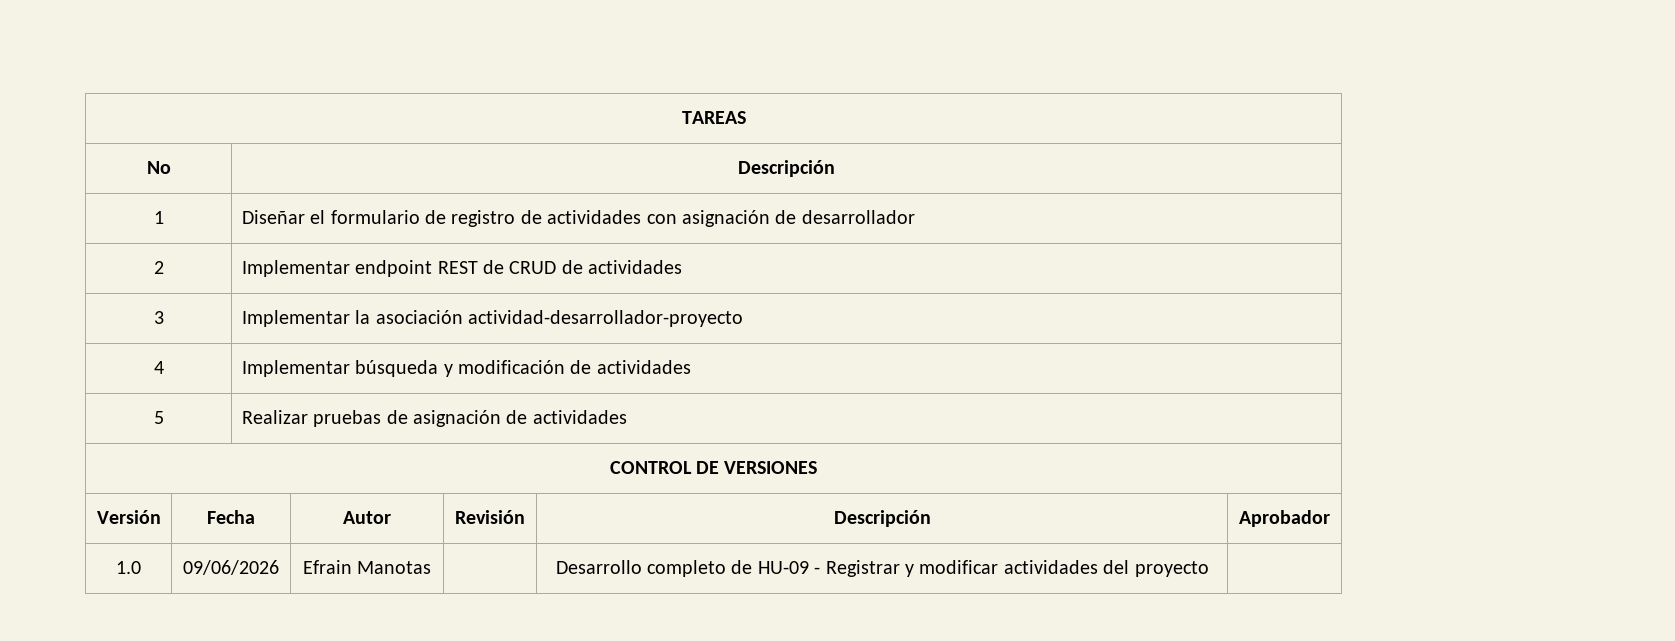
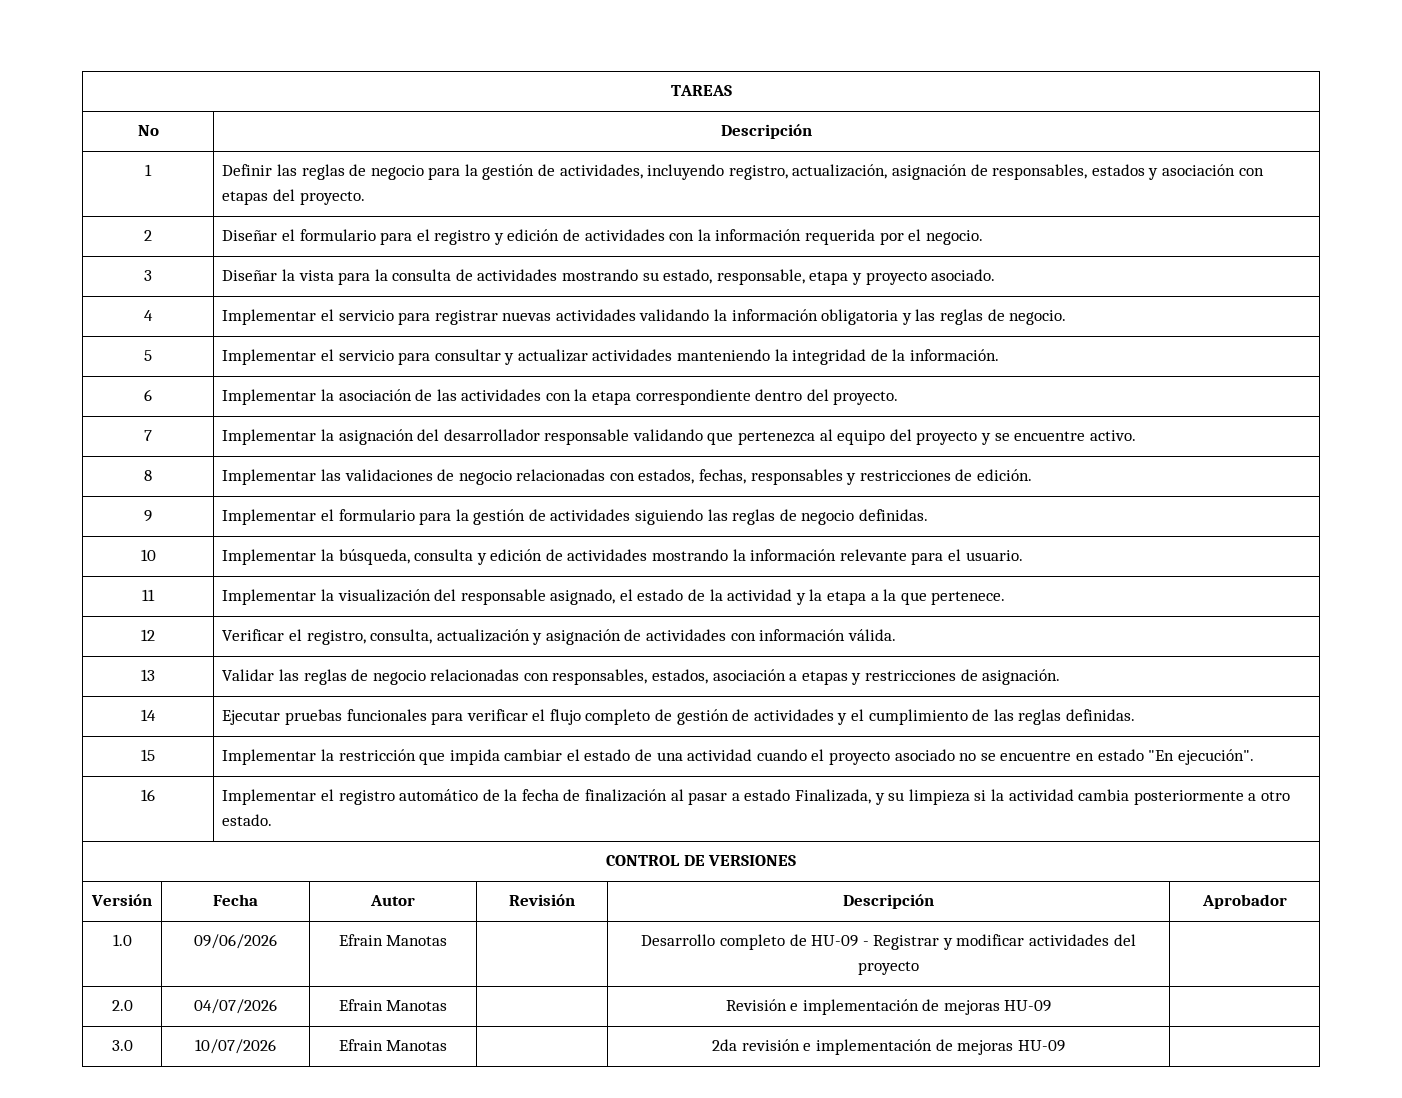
- 1 | Diseñar el formulario de registro de actividades con asignación de desarrollador
- 2 | Implementar endpoint REST de CRUD de actividades
- 3 | Implementar la asociación actividad-desarrollador-proyecto
- 4 | Implementar búsqueda y modificación de actividades
- 5 | Realizar pruebas de asignación de actividades
+ 1 | Definir las reglas de negocio para la gestión de actividades, incluyendo registro, actualización, asignación de responsables, estados y asociación con etapas del proyecto.
+ 2 | Diseñar el formulario para el registro y edición de actividades con la información requerida por el negocio.
+ 3 | Diseñar la vista para la consulta de actividades mostrando su estado, responsable, etapa y proyecto asociado.
+ 4 | Implementar el servicio para registrar nuevas actividades validando la información obligatoria y las reglas de negocio.
+ 5 | Implementar el servicio para consultar y actualizar actividades manteniendo la integridad de la información.
+ 6 | Implementar la asociación de las actividades con la etapa correspondiente dentro del proyecto.
+ 7 | Implementar la asignación del desarrollador responsable validando que pertenezca al equipo del proyecto y se encuentre activo.
+ 8 | Implementar las validaciones de negocio relacionadas con estados, fechas, responsables y restricciones de edición.
+ 9 | Implementar el formulario para la gestión de actividades siguiendo las reglas de negocio definidas.
+ 10 | Implementar la búsqueda, consulta y edición de actividades mostrando la información relevante para el usuario.
+ 11 | Implementar la visualización del responsable asignado, el estado de la actividad y la etapa a la que pertenece.
+ 12 | Verificar el registro, consulta, actualización y asignación de actividades con información válida.
+ 13 | Validar las reglas de negocio relacionadas con responsables, estados, asociación a etapas y restricciones de asignación.
+ 14 | Ejecutar pruebas funcionales para verificar el flujo completo de gestión de actividades y el cumplimiento de las reglas definidas.
+ 15 | Implementar la restricción que impida cambiar el estado de una actividad cuando el proyecto asociado no se encuentre en estado "En ejecución".
+ 16 | Implementar el registro automático de la fecha de finalización al pasar a estado Finalizada, y su limpieza si la actividad cambia posteriormente a otro estado.
+ 2.0 | 04/07/2026 | Efrain Manotas | | Revisión e implementación de mejoras HU-09 |
+ 3.0 | 10/07/2026 | Efrain Manotas | | 2da revisión e implementación de mejoras HU-09 |

